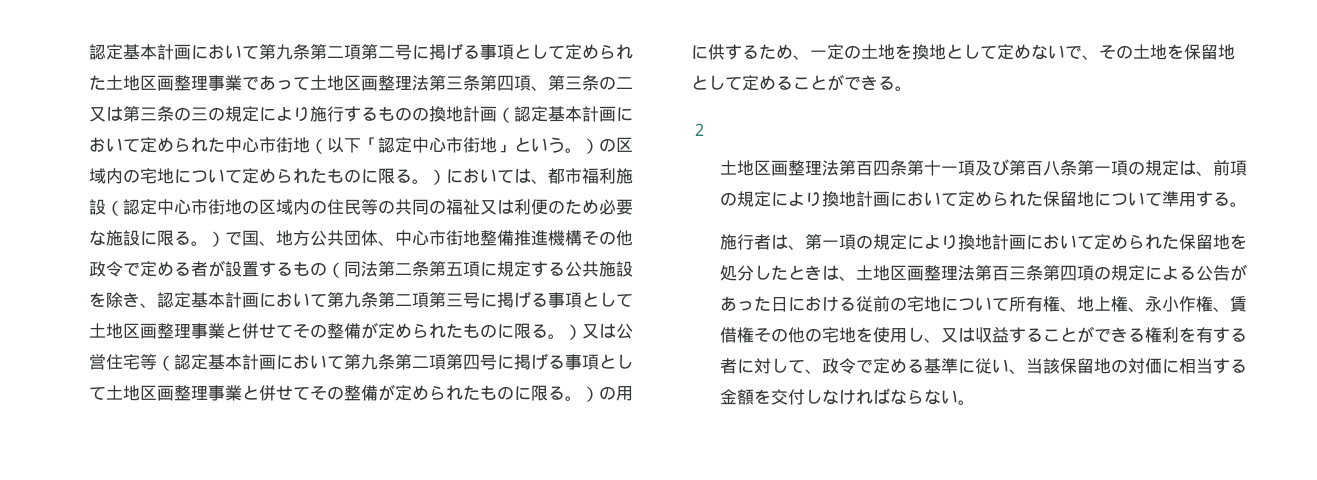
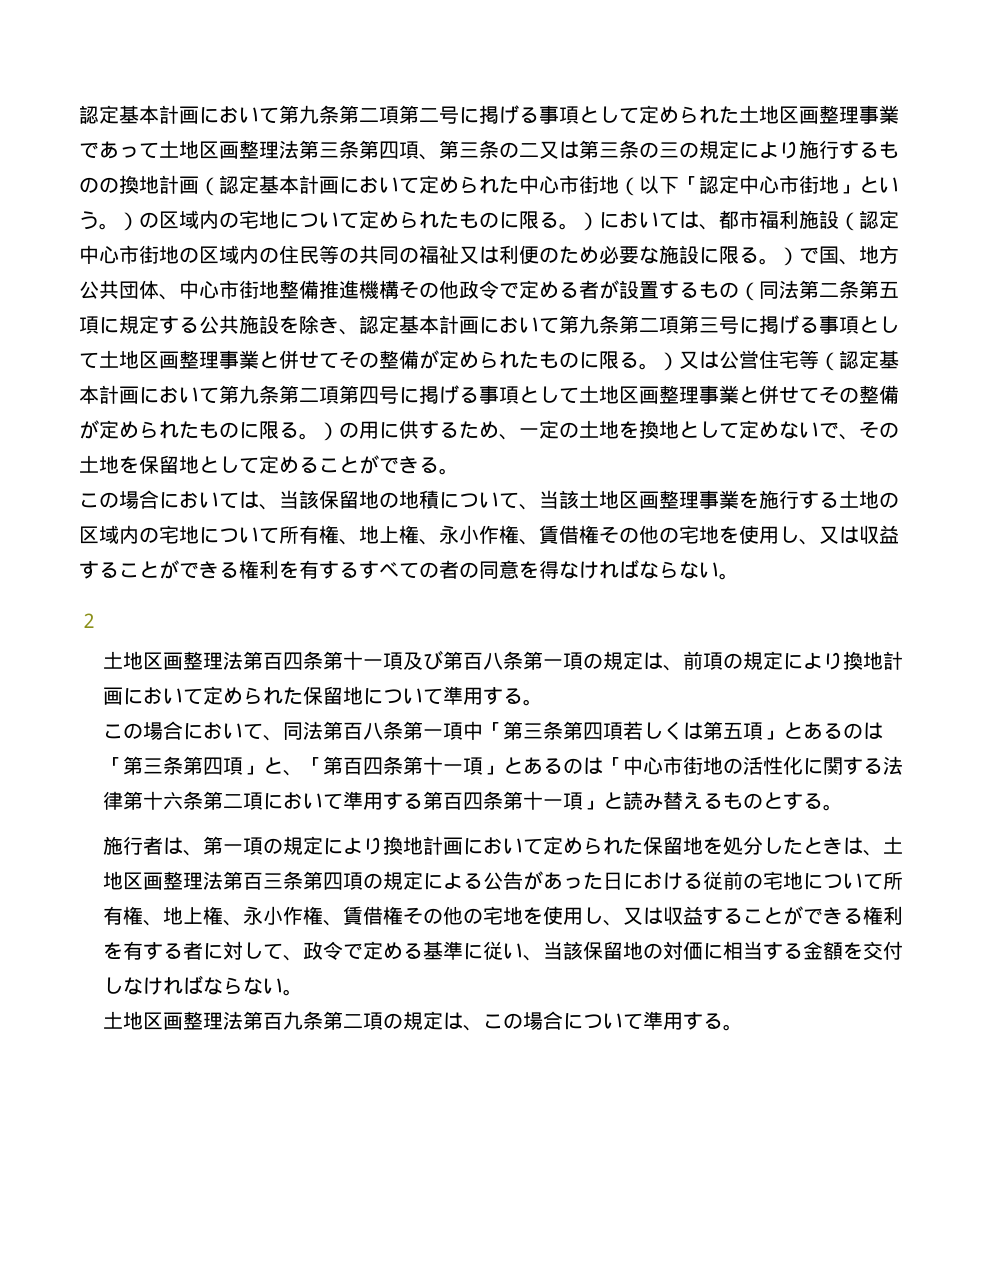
+ この場合においては、当該保留地の地積について、当該土地区画整理事業を施行する土地の区域内の宅地について所有権、地上権、永小作権、賃借権その他の宅地を使用し、又は収益することができる権利を有するすべての者の同意を得なければならない。
+ この場合において、同法第百八条第一項中「第三条第四項若しくは第五項」とあるのは「第三条第四項」と、「第百四条第十一項」とあるのは「中心市街地の活性化に関する法律第十六条第二項において準用する第百四条第十一項」と読み替えるものとする。
+ 土地区画整理法第百九条第二項の規定は、この場合について準用する。

